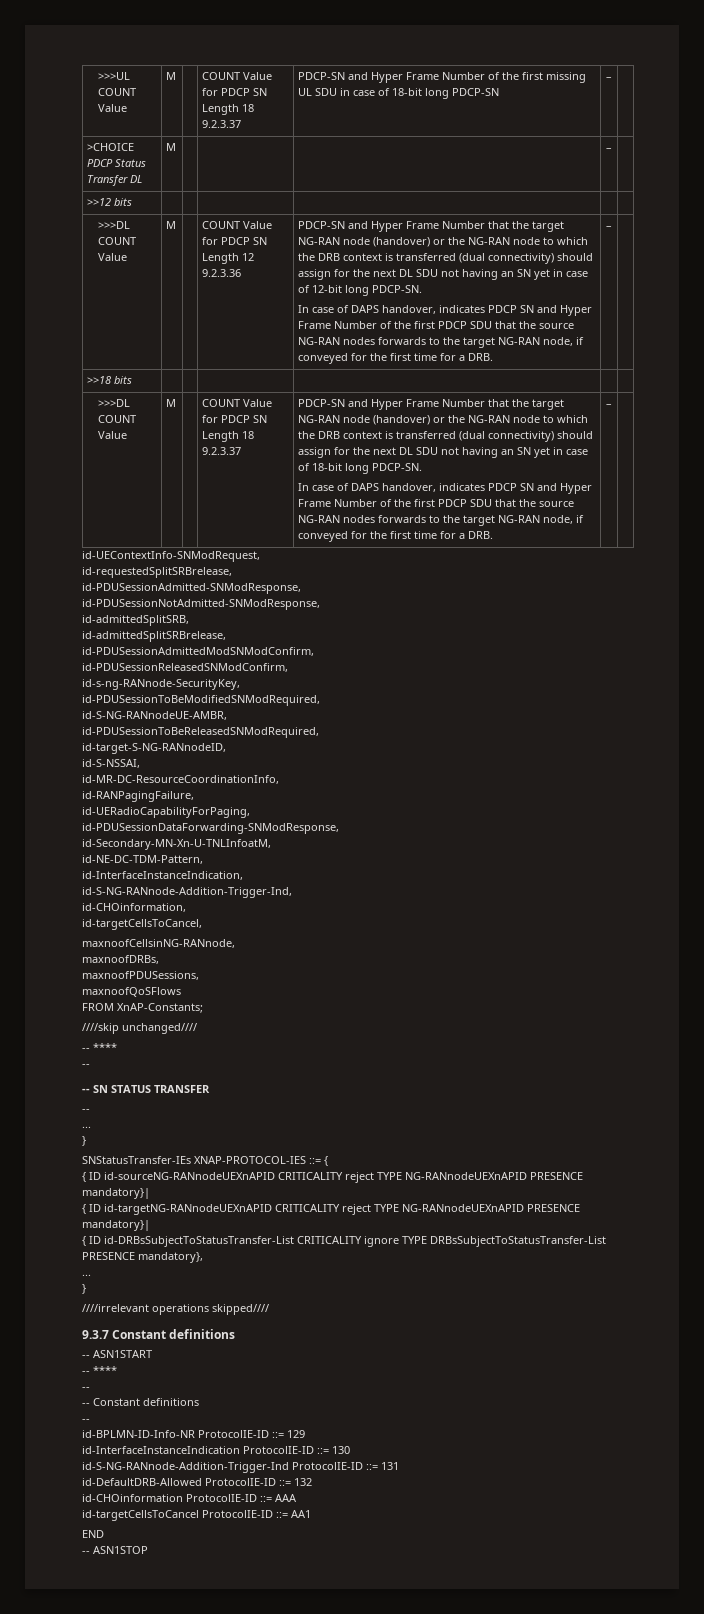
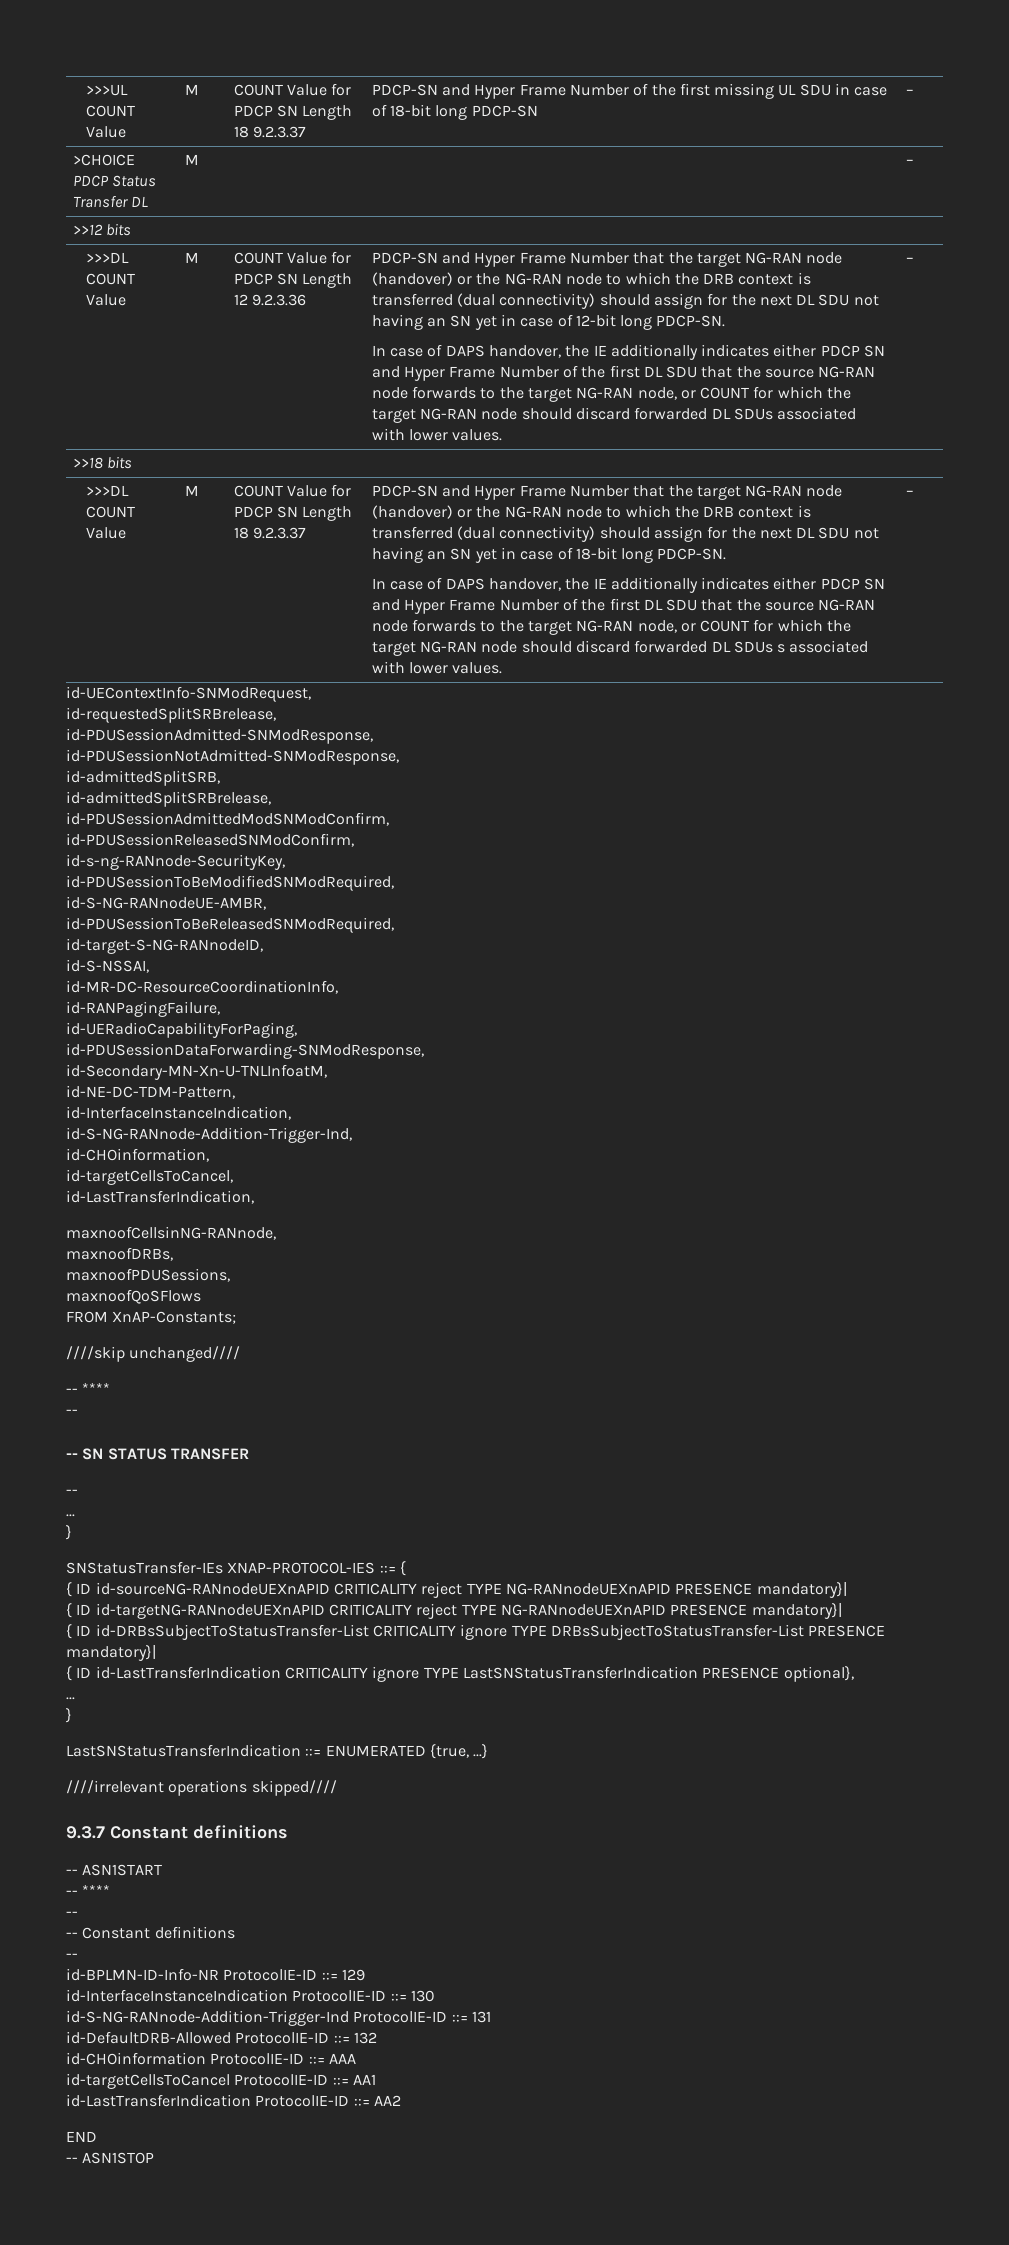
  PDCP-SN and Hyper Frame Number that the target NG-RAN node (handover) or the NG-RAN node to which the DRB context is transferred (dual connectivity) should assign for the next DL SDU not having an SN yet in case of 12-bit long PDCP-SN.
- In case of DAPS handover, indicates PDCP SN and Hyper Frame Number of the first PDCP SDU that the source NG-RAN nodes forwards to the target NG-RAN node, if conveyed for the first time for a DRB.
+ In case of DAPS handover, the IE additionally indicates either PDCP SN and Hyper Frame Number of the first DL SDU that the source NG-RAN node forwards to the target NG-RAN node, or COUNT for which the target NG-RAN node should discard forwarded DL SDUs associated with lower values.
  PDCP-SN and Hyper Frame Number that the target NG-RAN node (handover) or the NG-RAN node to which the DRB context is transferred (dual connectivity) should assign for the next DL SDU not having an SN yet in case of 18-bit long PDCP-SN.
- In case of DAPS handover, indicates PDCP SN and Hyper Frame Number of the first PDCP SDU that the source NG-RAN nodes forwards to the target NG-RAN node, if conveyed for the first time for a DRB.
+ In case of DAPS handover, the IE additionally indicates either PDCP SN and Hyper Frame Number of the first DL SDU that the source NG-RAN node forwards to the target NG-RAN node, or COUNT for which the target NG-RAN node should discard forwarded DL SDUs s associated with lower values.
+ id-LastTransferIndication,
- { ID id-DRBsSubjectToStatusTransfer-List CRITICALITY ignore TYPE DRBsSubjectToStatusTransfer-List PRESENCE mandatory},
+ { ID id-DRBsSubjectToStatusTransfer-List CRITICALITY ignore TYPE DRBsSubjectToStatusTransfer-List PRESENCE mandatory}|
+ { ID id-LastTransferIndication CRITICALITY ignore TYPE LastSNStatusTransferIndication PRESENCE optional},
  ...
  }
+ LastSNStatusTransferIndication ::= ENUMERATED {true, ...}
+ id-LastTransferIndication ProtocolIE-ID ::= AA2

